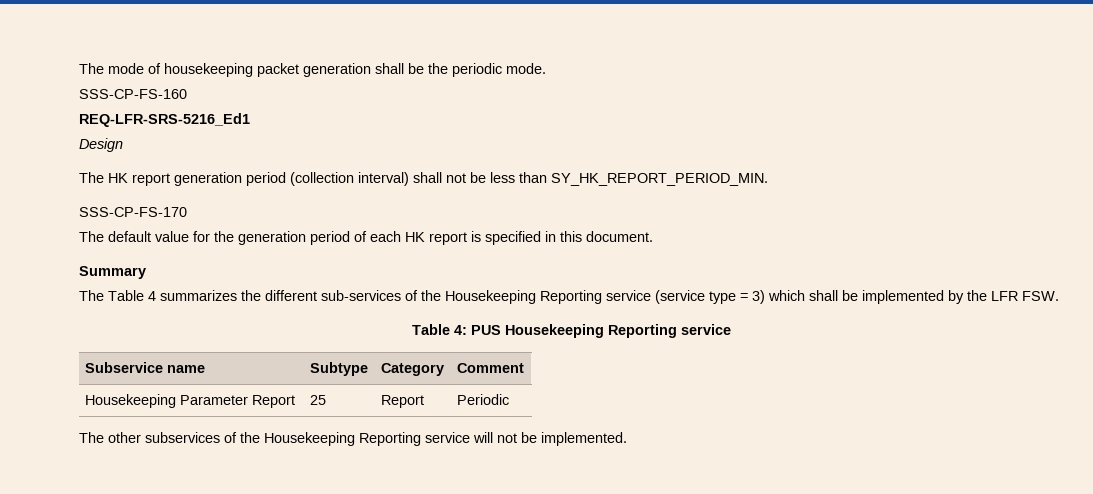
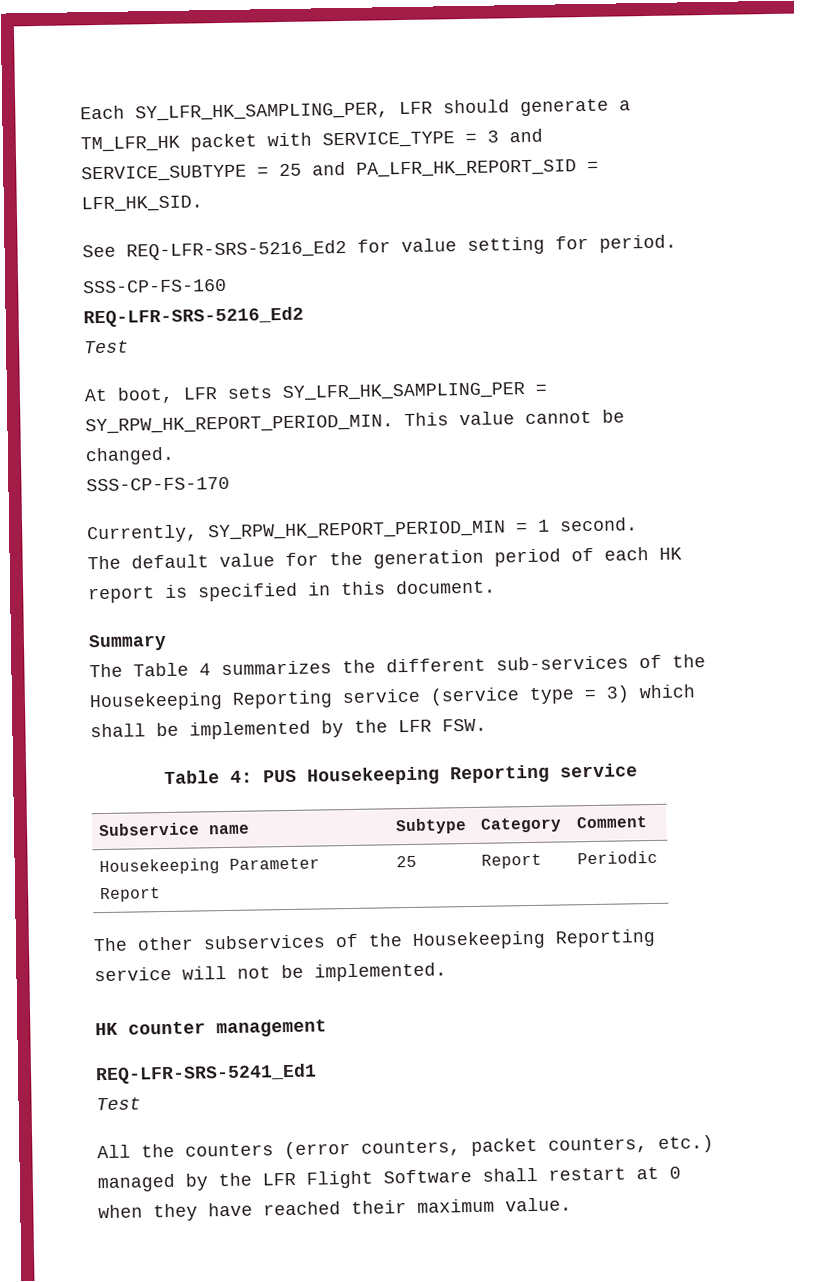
- The mode of housekeeping packet generation shall be the periodic mode.
+ Each SY_LFR_HK_SAMPLING_PER, LFR should generate a TM_LFR_HK packet with SERVICE_TYPE = 3 and SERVICE_SUBTYPE = 25 and PA_LFR_HK_REPORT_SID = LFR_HK_SID.
+ See REQ-LFR-SRS-5216_Ed2 for value setting for period.
  SSS-CP-FS-160
- REQ-LFR-SRS-5216_Ed1
- Design
- The HK report generation period (collection interval) shall not be less than SY_HK_REPORT_PERIOD_MIN.
+ REQ-LFR-SRS-5216_Ed2
+ Test
+ At boot, LFR sets SY_LFR_HK_SAMPLING_PER = SY_RPW_HK_REPORT_PERIOD_MIN. This value cannot be changed.
  SSS-CP-FS-170
+ Currently, SY_RPW_HK_REPORT_PERIOD_MIN = 1 second.
+ HK counter management
+ REQ-LFR-SRS-5241_Ed1
+ Test
+ All the counters (error counters, packet counters, etc.) managed by the LFR Flight Software shall restart at 0 when they have reached their maximum value.

